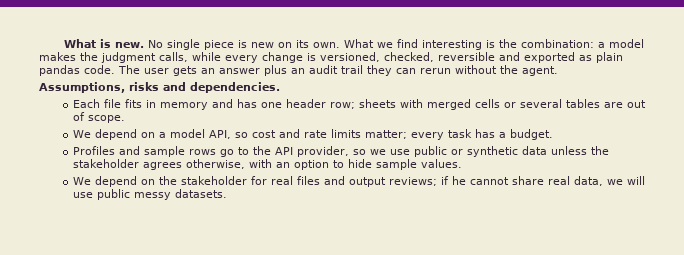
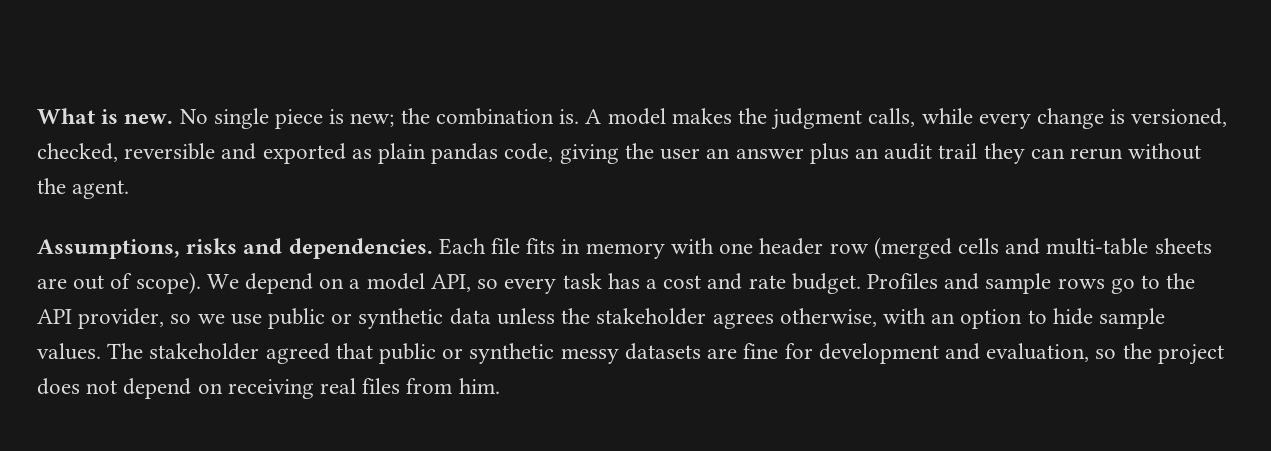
- No single piece is new on its own. What we find interesting is the combination: a model makes the judgment calls, while every change is versioned, checked, reversible and exported as plain pandas code. The user gets an answer plus an audit trail they can rerun without the agent.
+ No single piece is new; the combination is. A model makes the judgment calls, while every change is versioned, checked, reversible and exported as plain pandas code, giving the user an answer plus an audit trail they can rerun without the agent.
- Assumptions, risks and dependencies.
- Each file fits in memory and has one header row; sheets with merged cells or several tables are out of scope.
- We depend on a model API, so cost and rate limits matter; every task has a budget.
- Profiles and sample rows go to the API provider, so we use public or synthetic data unless the stakeholder agrees otherwise, with an option to hide sample values.
- We depend on the stakeholder for real files and output reviews; if he cannot share real data, we will use public messy datasets.
+ Assumptions, risks and dependencies. Each file fits in memory with one header row (merged cells and multi-table sheets are out of scope). We depend on a model API, so every task has a cost and rate budget. Profiles and sample rows go to the API provider, so we use public or synthetic data unless the stakeholder agrees otherwise, with an option to hide sample values. The stakeholder agreed that public or synthetic messy datasets are fine for development and evaluation, so the project does not depend on receiving real files from him.

